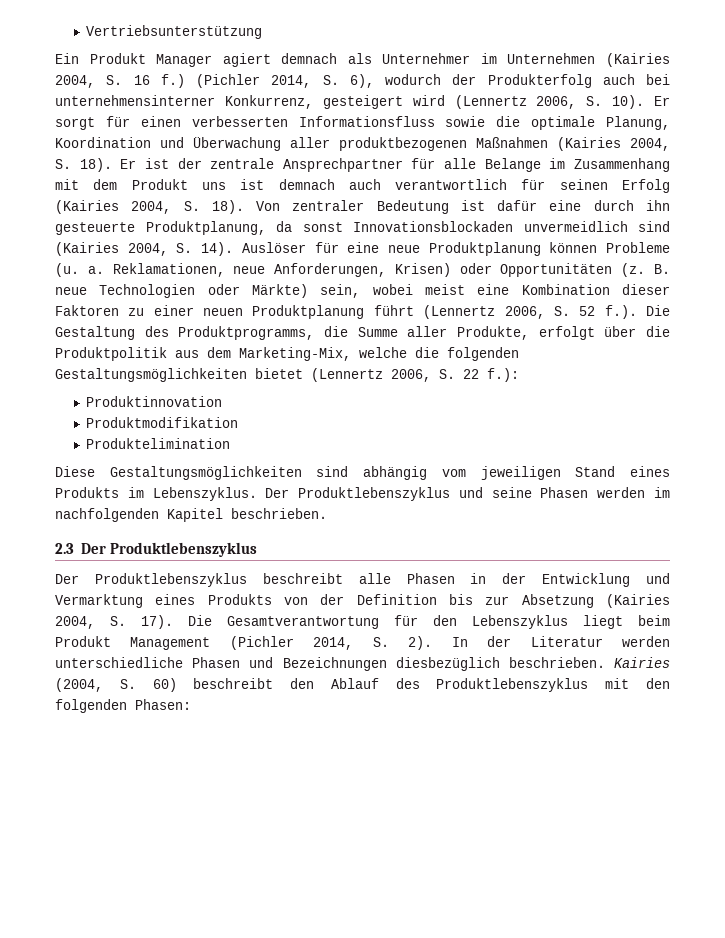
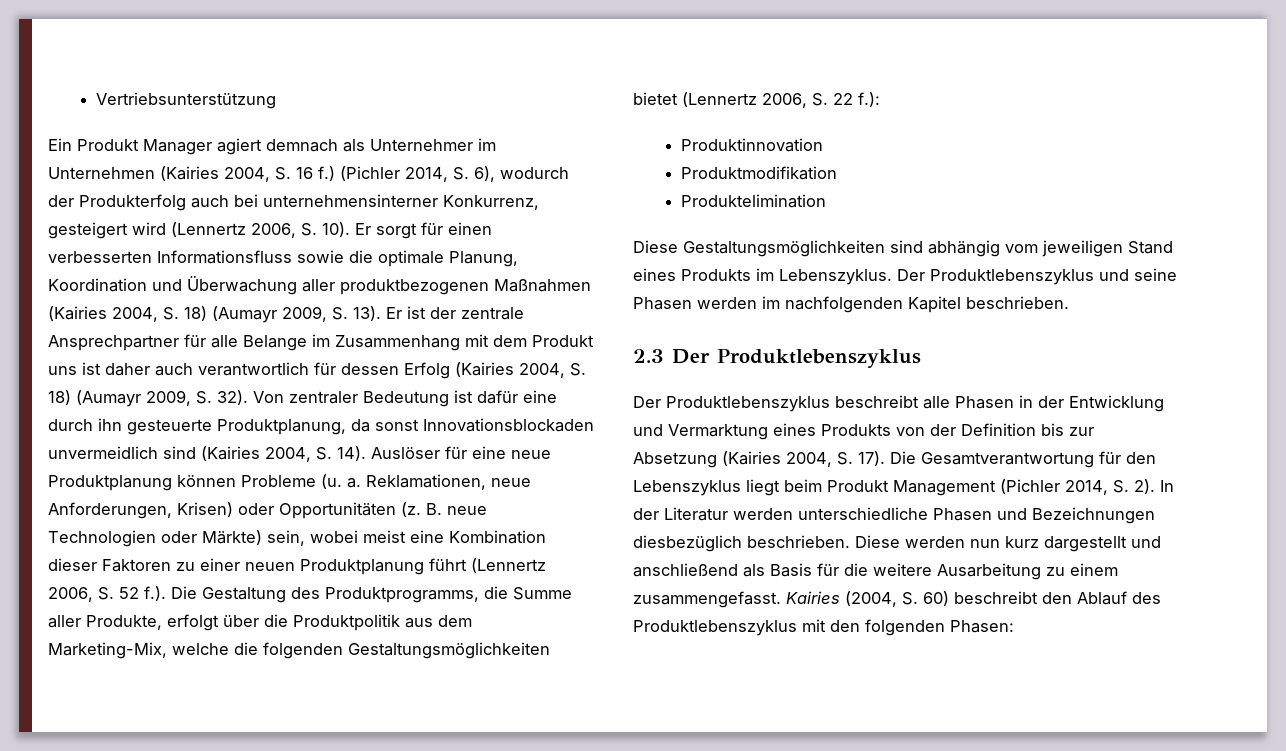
- Er sorgt für einen verbesserten Informationsfluss sowie die optimale Planung, Koordination und Überwachung aller produktbezogenen Maßnahmen (Kairies 2004, S. 18).
+ Er sorgt für einen verbesserten Informationsfluss sowie die optimale Planung, Koordination und Überwachung aller produktbezogenen Maßnahmen (Kairies 2004, S. 18) (Aumayr 2009, S. 13).
- Er ist der zentrale Ansprechpartner für alle Belange im Zusammenhang mit dem Produkt uns ist demnach auch verantwortlich für seinen Erfolg (Kairies 2004, S. 18).
+ Er ist der zentrale Ansprechpartner für alle Belange im Zusammenhang mit dem Produkt uns ist daher auch verantwortlich für dessen Erfolg (Kairies 2004, S. 18) (Aumayr 2009, S. 32).
+ Diese werden nun kurz dargestellt und anschließend als Basis für die weitere Ausarbeitung zu einem zusammengefasst.

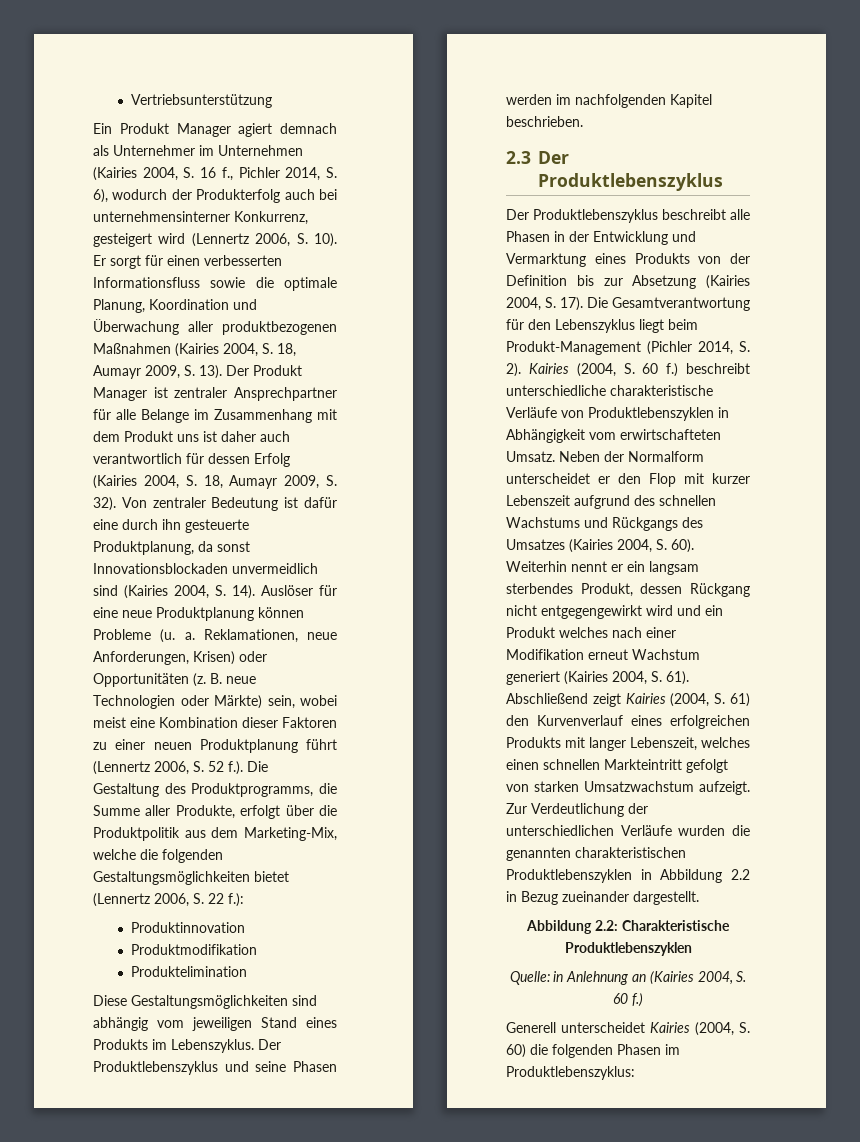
- Ein Produkt Manager agiert demnach als Unternehmer im Unternehmen (Kairies 2004, S. 16 f.) (Pichler 2014, S. 6), wodurch der Produkterfolg auch bei unternehmensinterner Konkurrenz, gesteigert wird (Lennertz 2006, S. 10).
+ Ein Produkt Manager agiert demnach als Unternehmer im Unternehmen (Kairies 2004, S. 16 f., Pichler 2014, S. 6), wodurch der Produkterfolg auch bei unternehmensinterner Konkurrenz, gesteigert wird (Lennertz 2006, S. 10).
- Er sorgt für einen verbesserten Informationsfluss sowie die optimale Planung, Koordination und Überwachung aller produktbezogenen Maßnahmen (Kairies 2004, S. 18) (Aumayr 2009, S. 13).
+ Er sorgt für einen verbesserten Informationsfluss sowie die optimale Planung, Koordination und Überwachung aller produktbezogenen Maßnahmen (Kairies 2004, S. 18, Aumayr 2009, S. 13).
- Er ist der zentrale Ansprechpartner für alle Belange im Zusammenhang mit dem Produkt uns ist daher auch verantwortlich für dessen Erfolg (Kairies 2004, S. 18) (Aumayr 2009, S. 32).
+ Der Produkt Manager ist zentraler Ansprechpartner für alle Belange im Zusammenhang mit dem Produkt uns ist daher auch verantwortlich für dessen Erfolg (Kairies 2004, S. 18, Aumayr 2009, S. 32).
- Die Gesamtverantwortung für den Lebenszyklus liegt beim Produkt Management (Pichler 2014, S. 2).
+ Die Gesamtverantwortung für den Lebenszyklus liegt beim Produkt-Management (Pichler 2014, S. 2).
- In der Literatur werden unterschiedliche Phasen und Bezeichnungen diesbezüglich beschrieben. Diese werden nun kurz dargestellt und anschließend als Basis für die weitere Ausarbeitung zu einem zusammengefasst. Kairies (2004, S. 60) beschreibt den Ablauf des Produktlebenszyklus mit den folgenden Phasen:
+ Kairies (2004, S. 60 f.) beschreibt unterschiedliche charakteristische Verläufe von Produktlebenszyklen in Abhängigkeit vom erwirtschafteten Umsatz. Neben der Normalform unterscheidet er den Flop mit kurzer Lebenszeit aufgrund des schnellen Wachstums und Rückgangs des Umsatzes (Kairies 2004, S. 60). Weiterhin nennt er ein langsam sterbendes Produkt, dessen Rückgang nicht entgegengewirkt wird und ein Produkt welches nach einer Modifikation erneut Wachstum generiert (Kairies 2004, S. 61). Abschließend zeigt Kairies (2004, S. 61) den Kurvenverlauf eines erfolgreichen Produkts mit langer Lebenszeit, welches einen schnellen Markteintritt gefolgt von starken Umsatzwachstum aufzeigt. Zur Verdeutlichung der unterschiedlichen Verläufe wurden die genannten charakteristischen Produktlebenszyklen in Abbildung 2.2 in Bezug zueinander dargestellt.
+ Abbildung 2.2: Charakteristische Produktlebenszyklen
+ Quelle: in Anlehnung an (Kairies 2004, S. 60 f.)
+ Generell unterscheidet Kairies (2004, S. 60) die folgenden Phasen im Produktlebenszyklus:

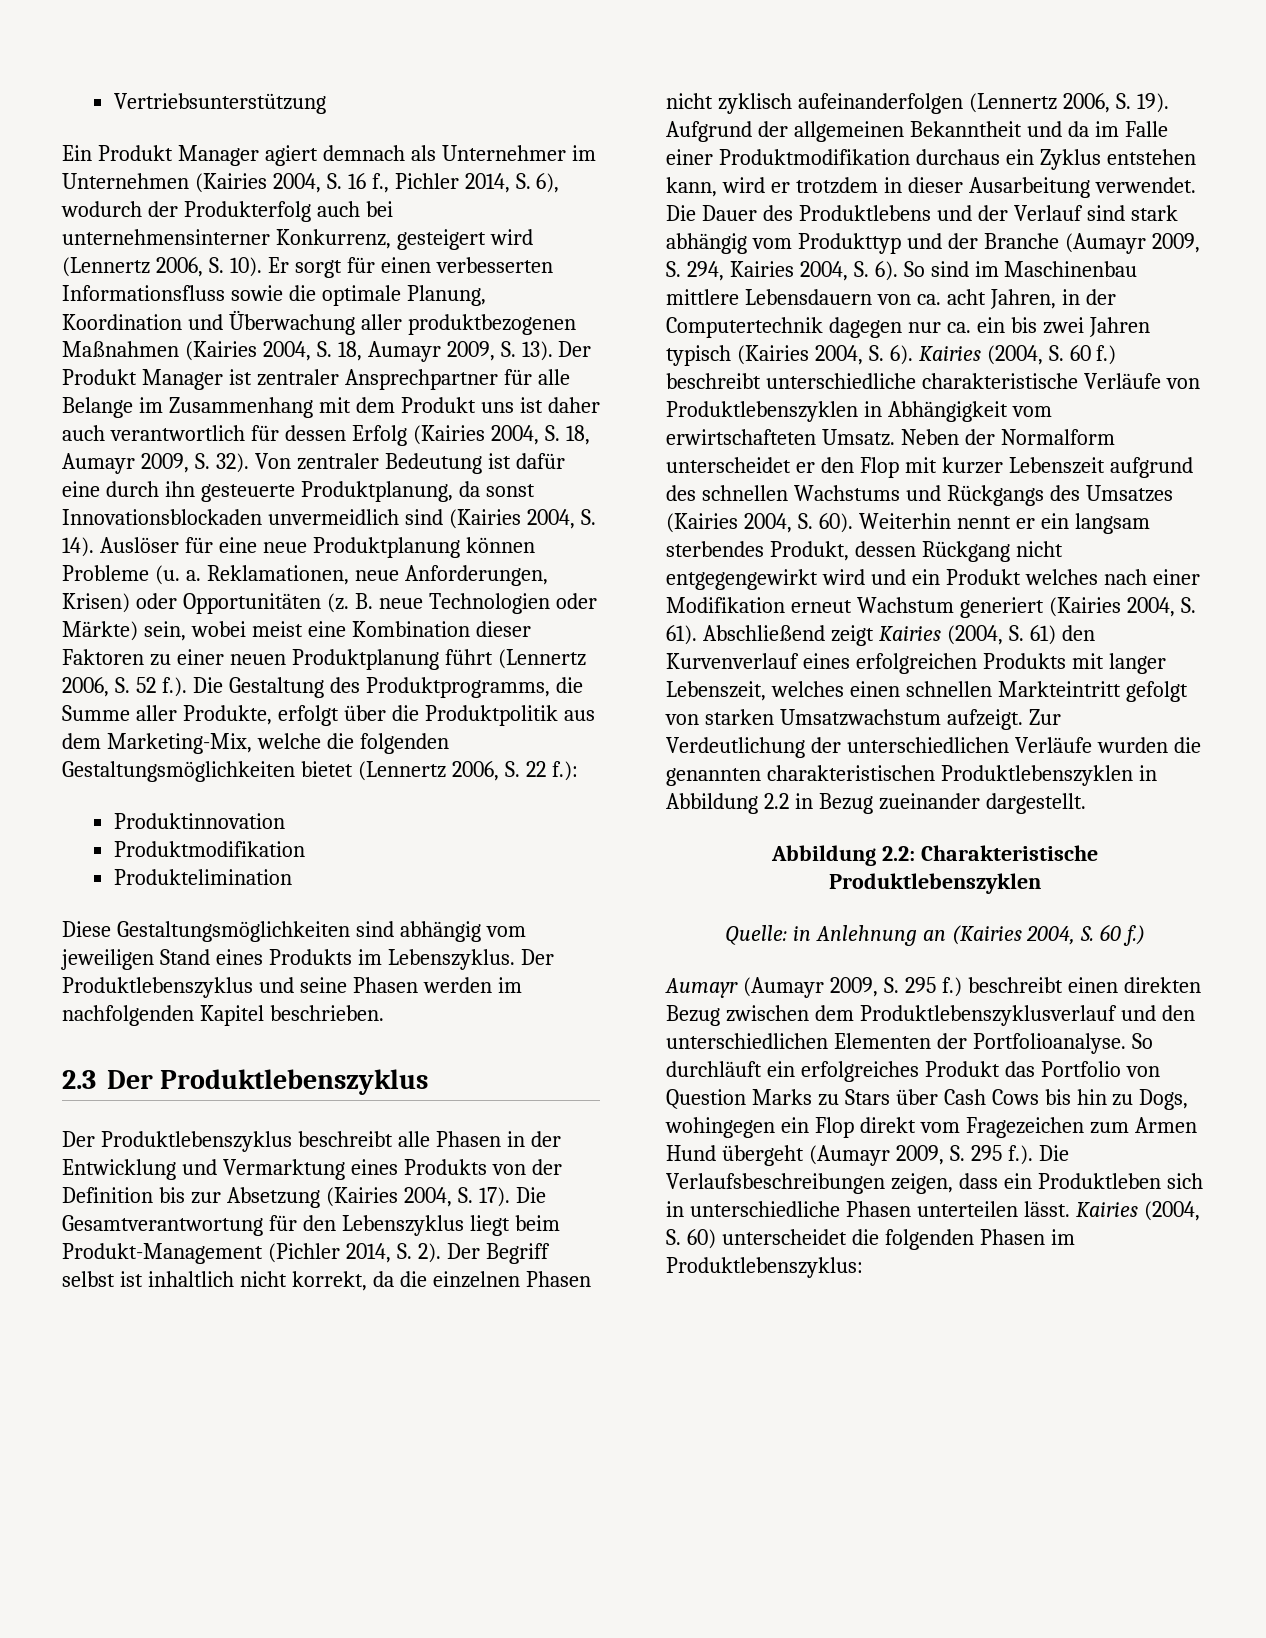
+ Der Begriff selbst ist inhaltlich nicht korrekt, da die einzelnen Phasen nicht zyklisch aufeinanderfolgen (Lennertz 2006, S. 19). Aufgrund der allgemeinen Bekanntheit und da im Falle einer Produktmodifikation durchaus ein Zyklus entstehen kann, wird er trotzdem in dieser Ausarbeitung verwendet. Die Dauer des Produktlebens und der Verlauf sind stark abhängig vom Produkttyp und der Branche (Aumayr 2009, S. 294, Kairies 2004, S. 6). So sind im Maschinenbau mittlere Lebensdauern von ca. acht Jahren, in der Computertechnik dagegen nur ca. ein bis zwei Jahren typisch (Kairies 2004, S. 6).
- Generell unterscheidet Kairies (2004, S. 60) die folgenden Phasen im Produktlebenszyklus:
+ Aumayr (Aumayr 2009, S. 295 f.) beschreibt einen direkten Bezug zwischen dem Produktlebenszyklusverlauf und den unterschiedlichen Elementen der Portfolioanalyse. So durchläuft ein erfolgreiches Produkt das Portfolio von Question Marks zu Stars über Cash Cows bis hin zu Dogs, wohingegen ein Flop direkt vom Fragezeichen zum Armen Hund übergeht (Aumayr 2009, S. 295 f.). Die Verlaufsbeschreibungen zeigen, dass ein Produktleben sich in unterschiedliche Phasen unterteilen lässt. Kairies (2004, S. 60) unterscheidet die folgenden Phasen im Produktlebenszyklus:

